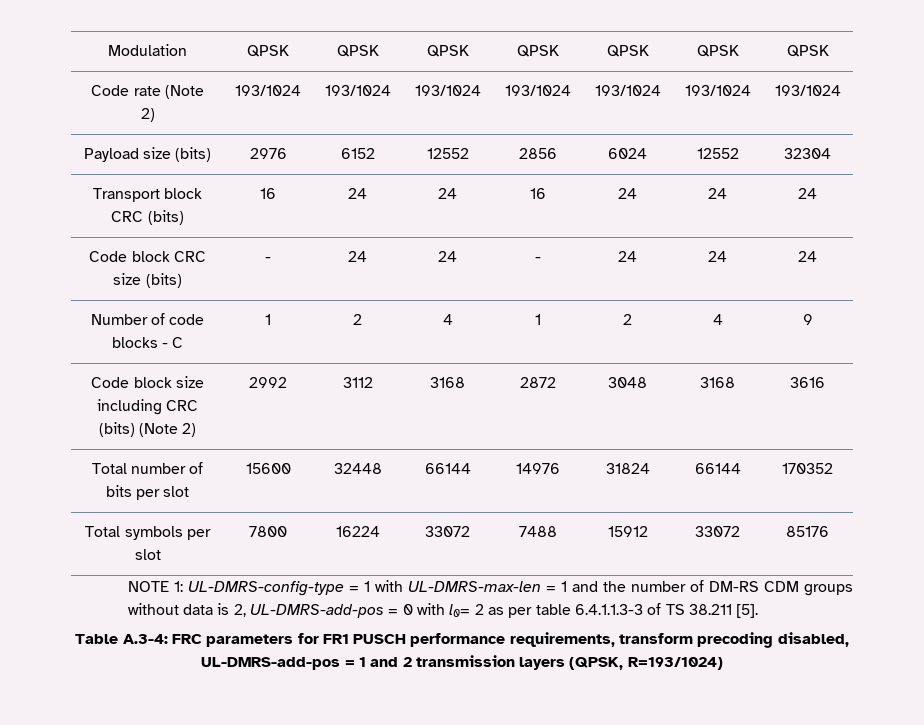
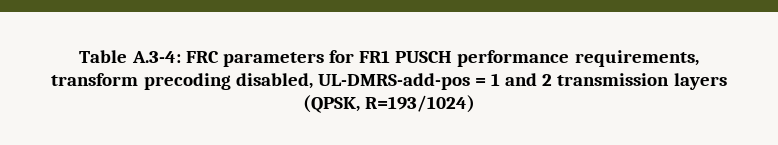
- Modulation | QPSK | QPSK | QPSK | QPSK | QPSK | QPSK | QPSK
- Code rate (Note 2) | 193/1024 | 193/1024 | 193/1024 | 193/1024 | 193/1024 | 193/1024 | 193/1024
- Payload size (bits) | 2976 | 6152 | 12552 | 2856 | 6024 | 12552 | 32304
- Transport block CRC (bits) | 16 | 24 | 24 | 16 | 24 | 24 | 24
- Code block CRC size (bits) | - | 24 | 24 | - | 24 | 24 | 24
- Number of code blocks - C | 1 | 2 | 4 | 1 | 2 | 4 | 9
- Code block size including CRC (bits) (Note 2) | 2992 | 3112 | 3168 | 2872 | 3048 | 3168 | 3616
- Total number of bits per slot | 15600 | 32448 | 66144 | 14976 | 31824 | 66144 | 170352
- Total symbols per slot | 7800 | 16224 | 33072 | 7488 | 15912 | 33072 | 85176
- NOTE 1: UL-DMRS-config-type = 1 with UL-DMRS-max-len = 1 and the number of DM-RS CDM groups without data is 2, UL-DMRS-add-pos = 0 with l0= 2 as per table 6.4.1.1.3-3 of TS 38.211 [5].

